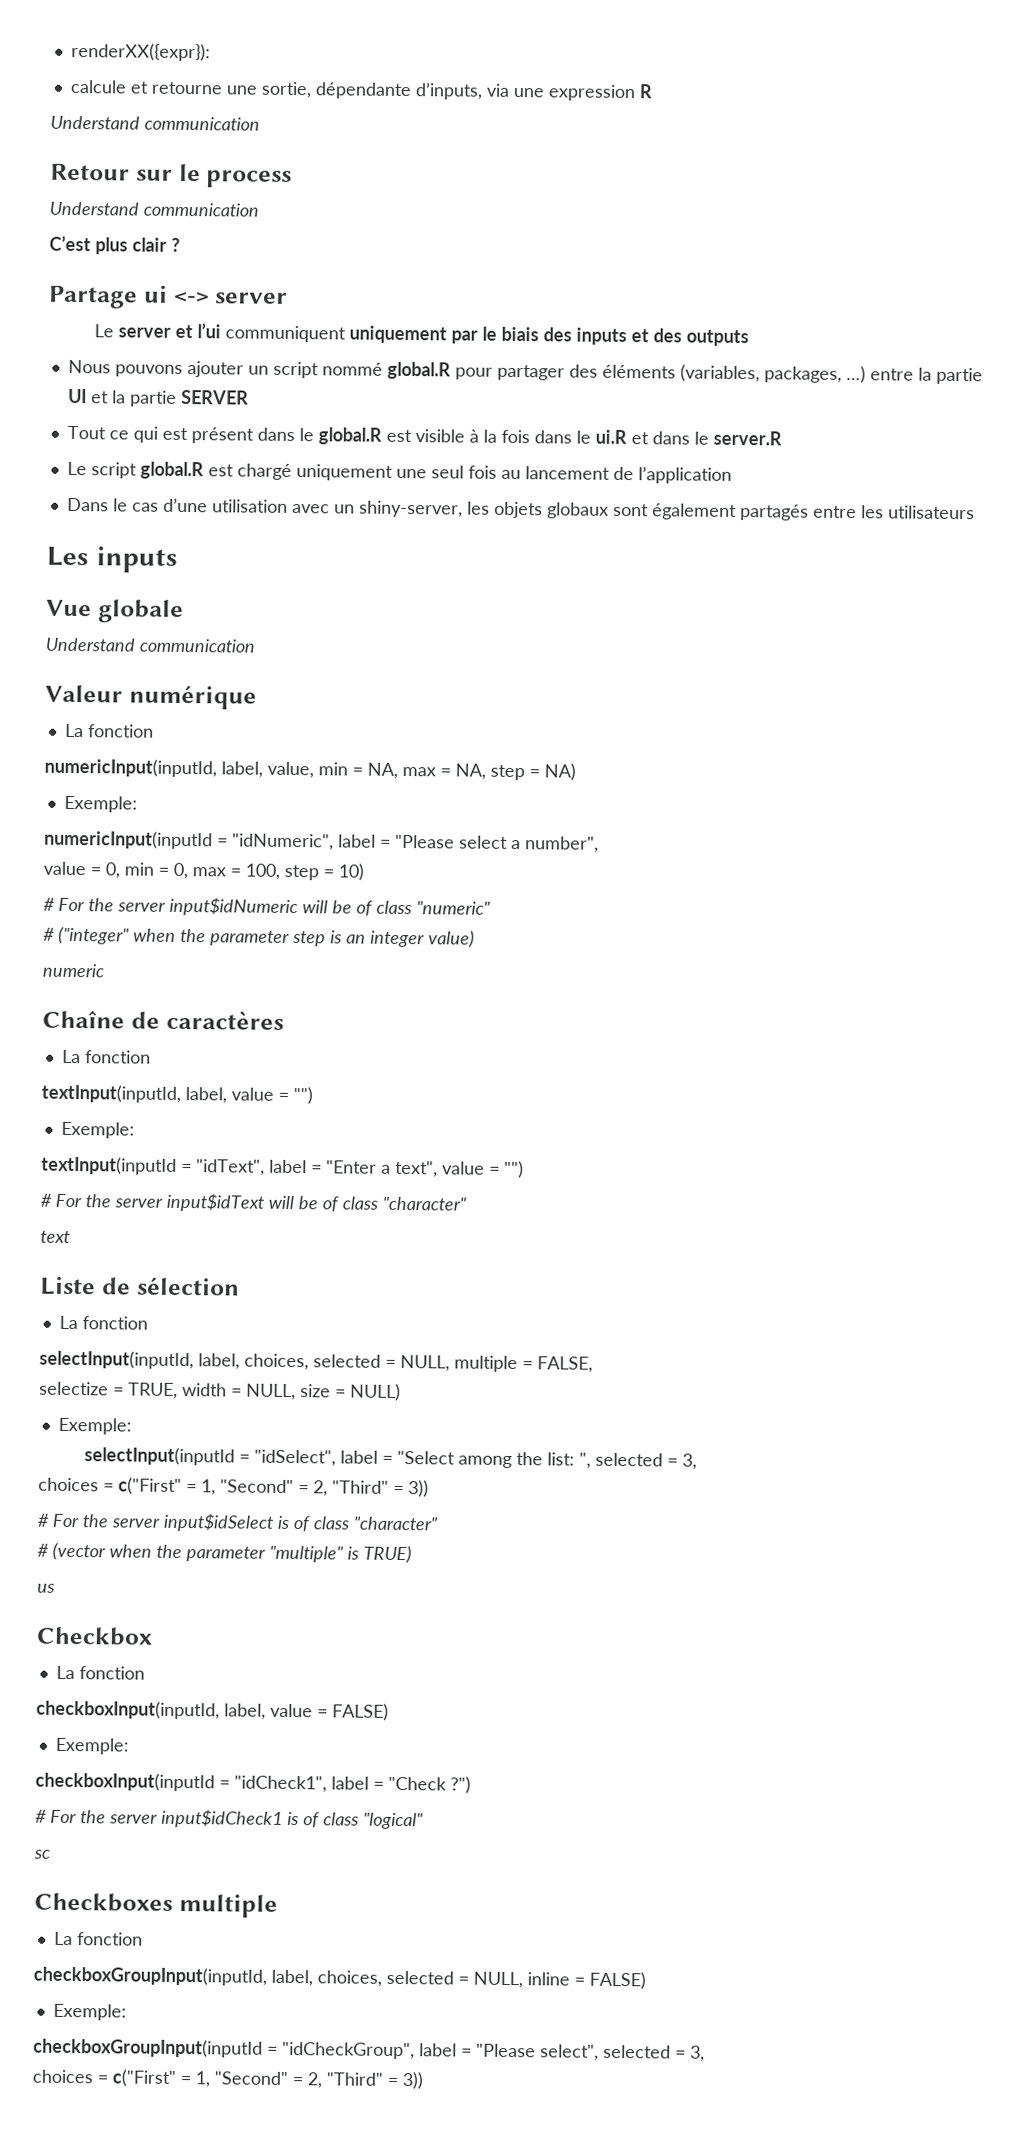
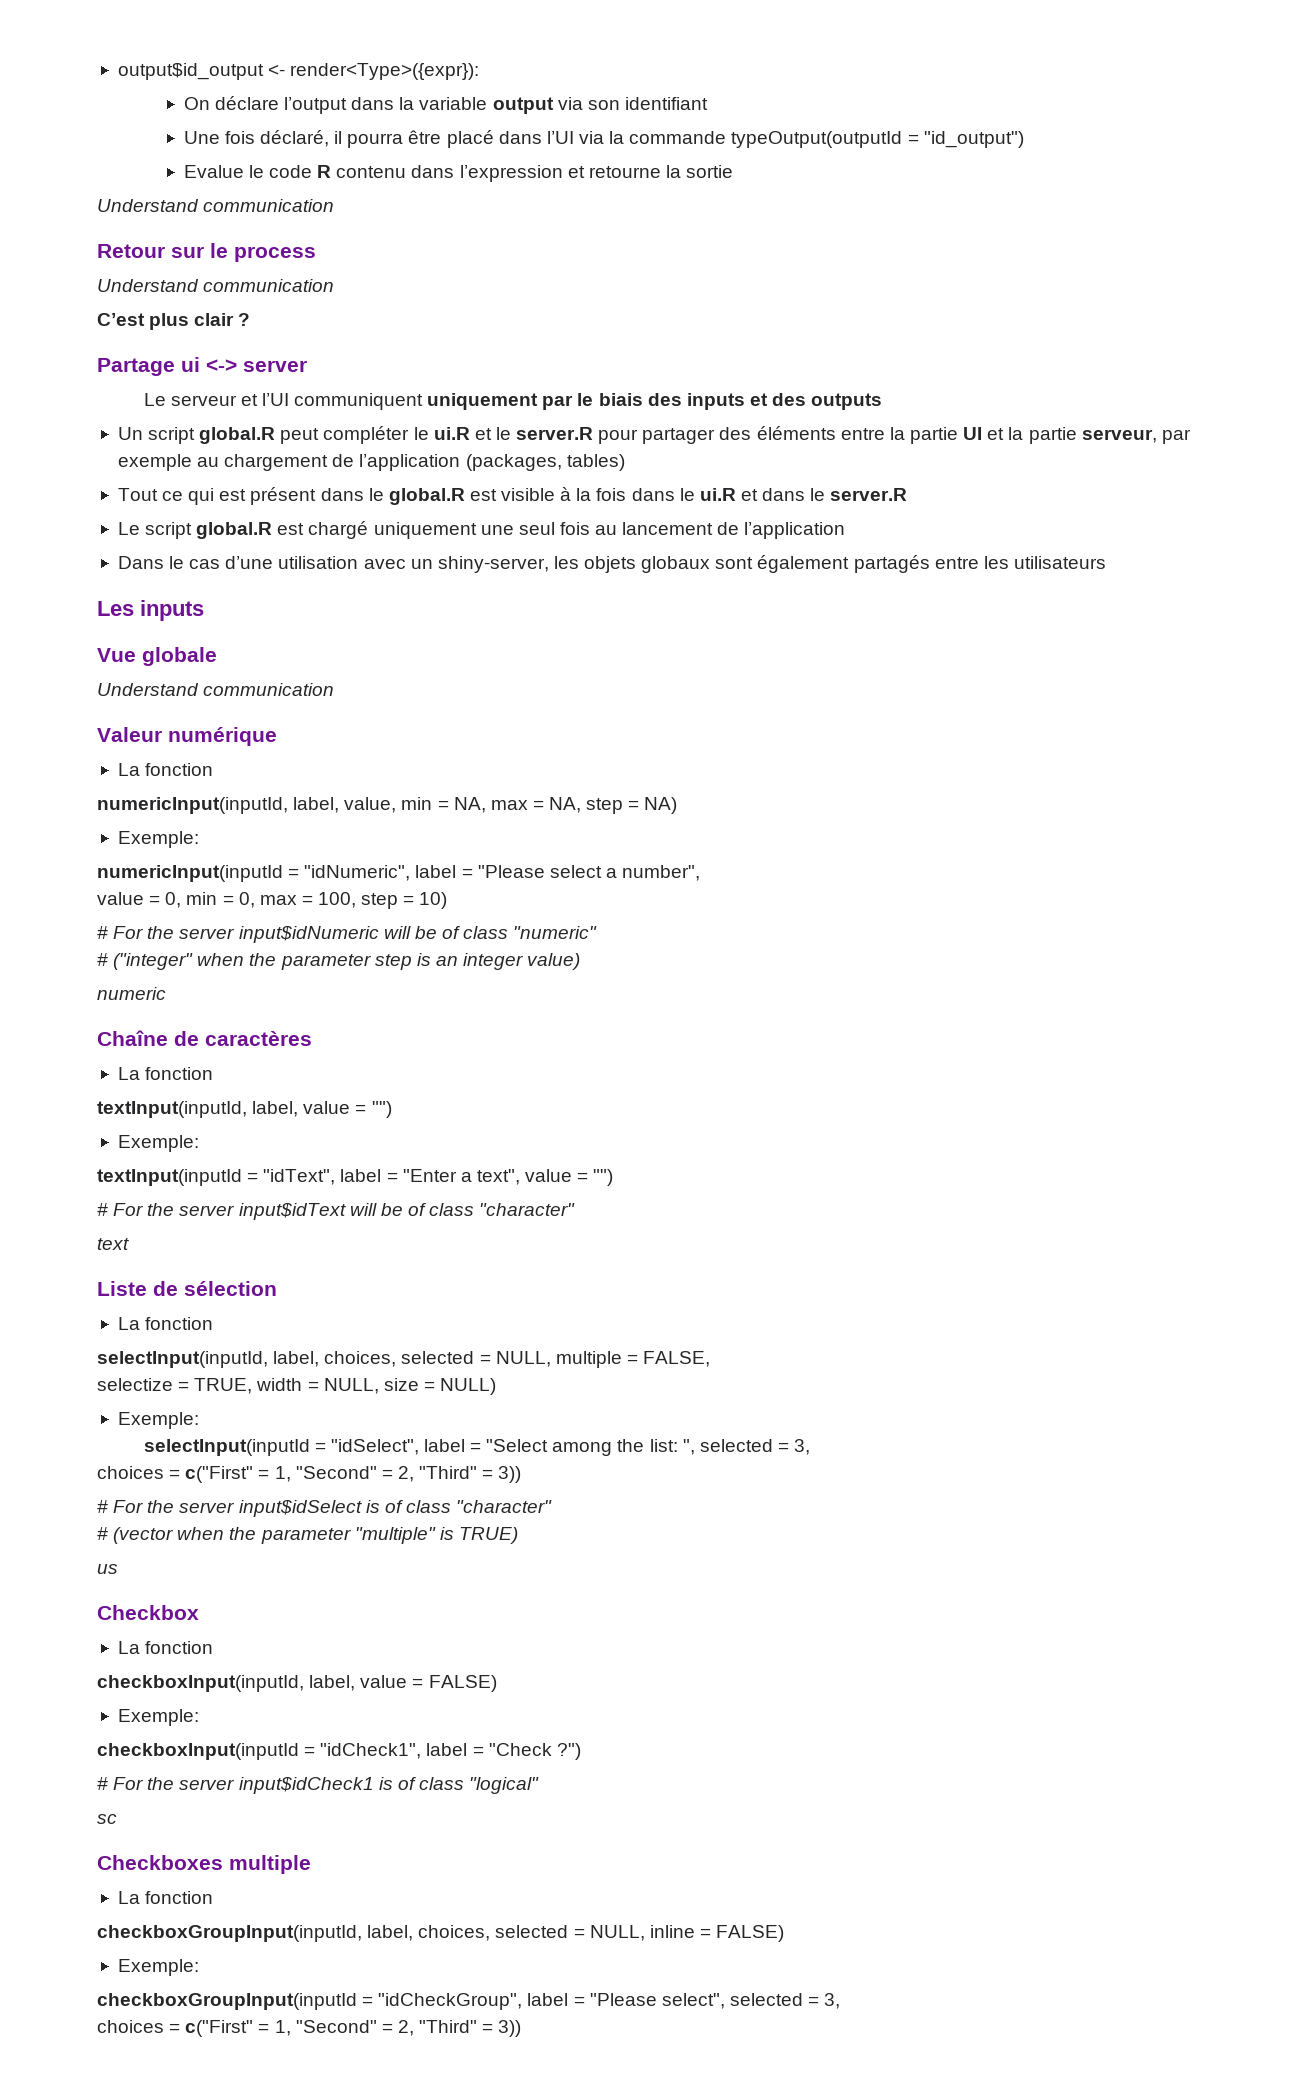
- renderXX({expr}):
- calcule et retourne une sortie, dépendante d’inputs, via une expression R
+ output$id_output <- render<Type>({expr}):
+ On déclare l’output dans la variable output via son identifiant
+ Une fois déclaré, il pourra être placé dans l’UI via la commande typeOutput(outputId = "id_output")
+ Evalue le code R contenu dans l’expression et retourne la sortie
- Le server et l’ui communiquent uniquement par le biais des inputs et des outputs
+ Le serveur et l’UI communiquent uniquement par le biais des inputs et des outputs
- Nous pouvons ajouter un script nommé global.R pour partager des éléments (variables, packages, …) entre la partie UI et la partie SERVER
+ Un script global.R peut compléter le ui.R et le server.R pour partager des éléments entre la partie UI et la partie serveur, par exemple au chargement de l’application (packages, tables)

